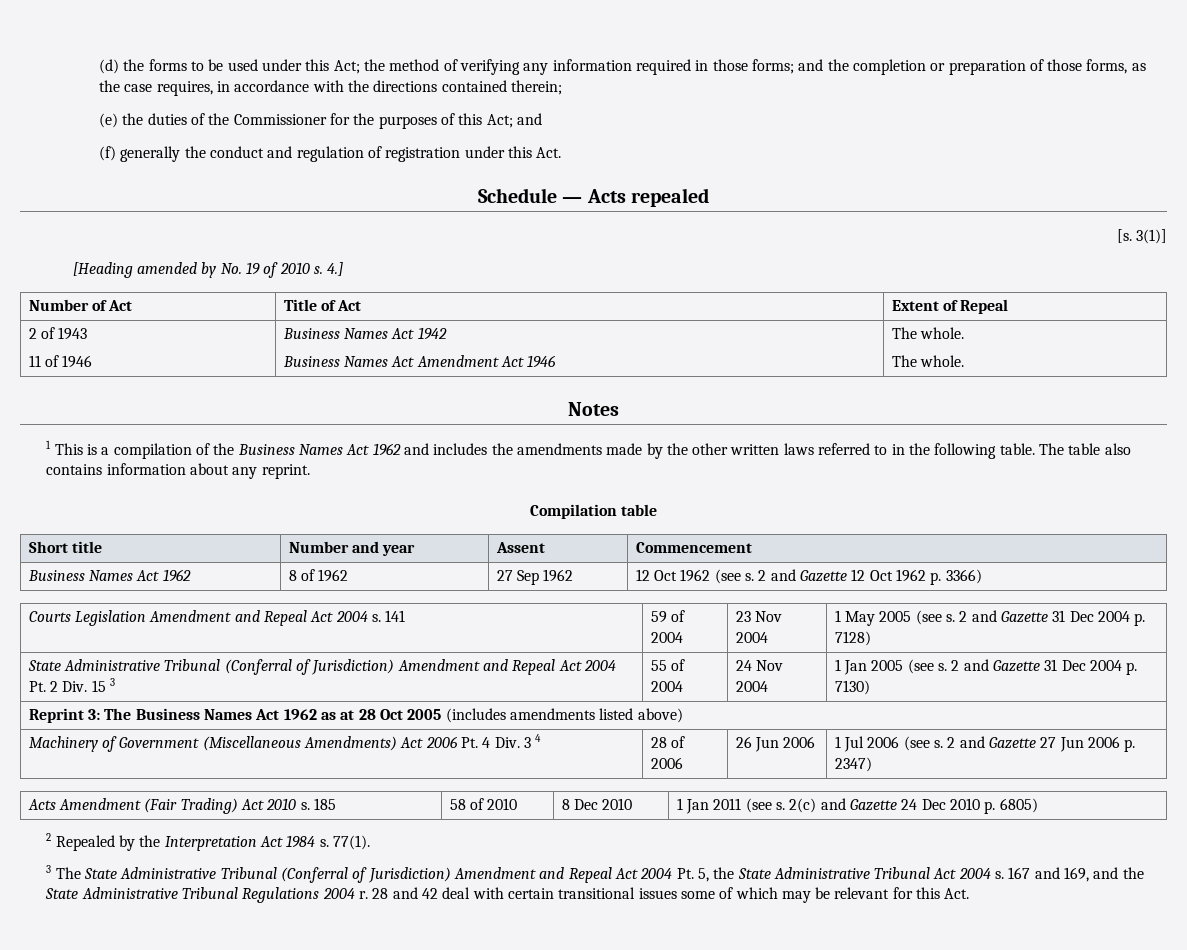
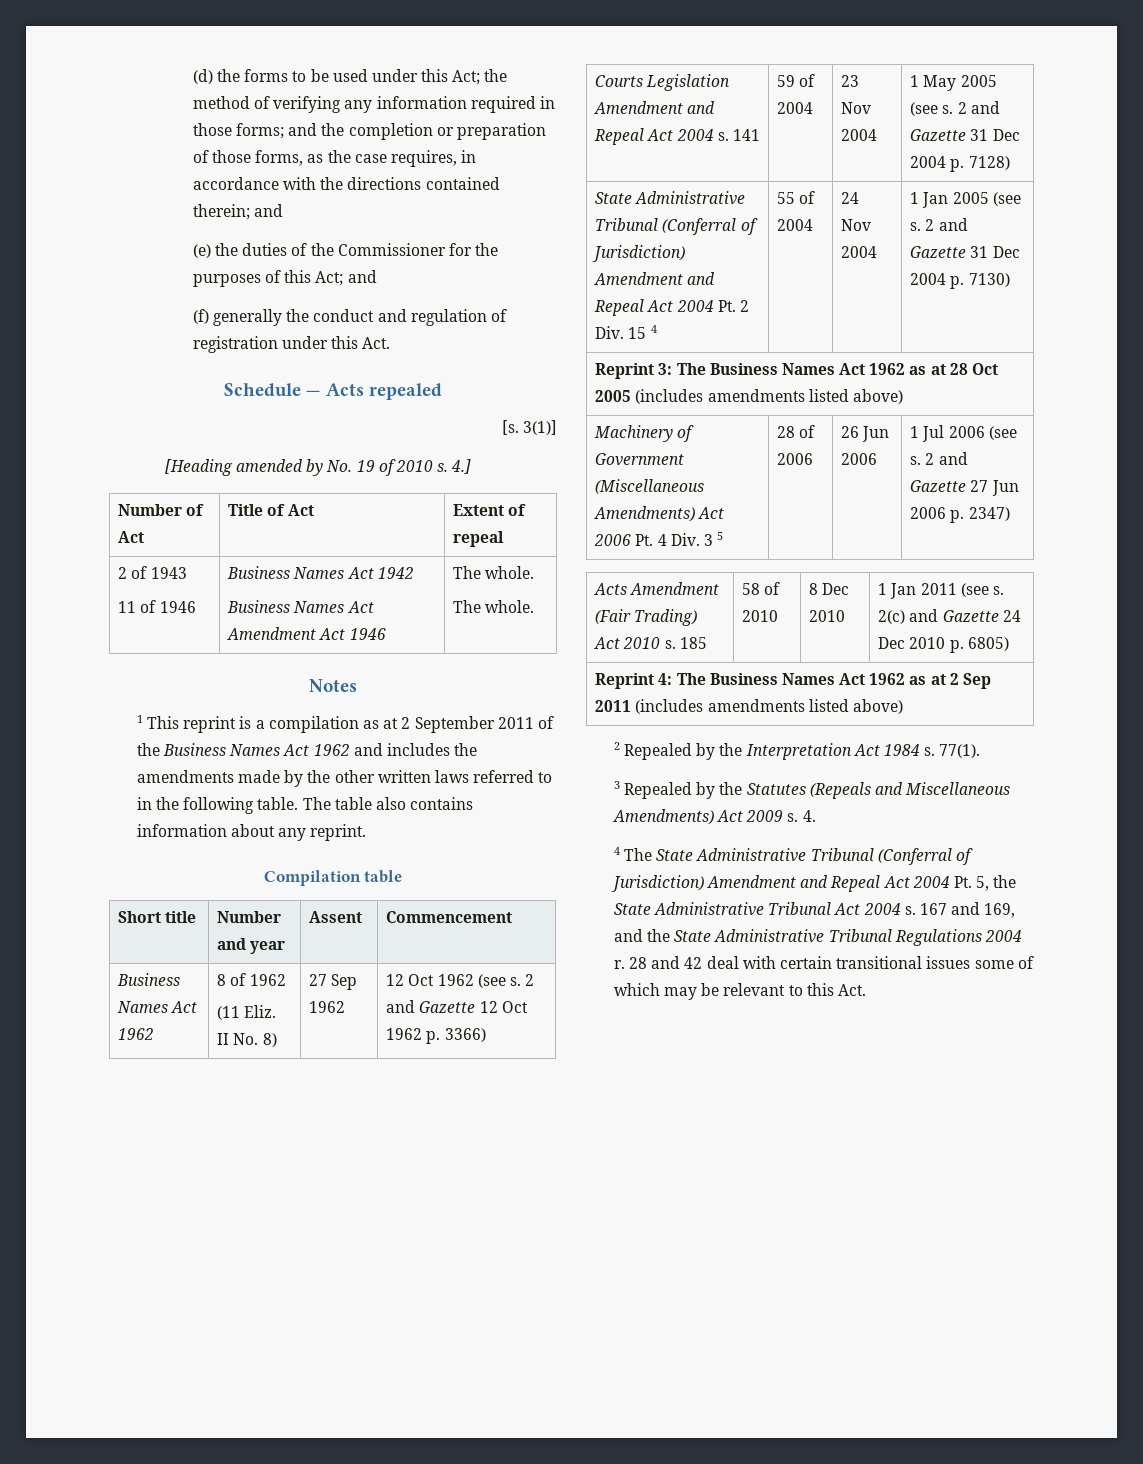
- (d) the forms to be used under this Act; the method of verifying any information required in those forms; and the completion or preparation of those forms, as the case requires, in accordance with the directions contained therein;
+ (d) the forms to be used under this Act; the method of verifying any information required in those forms; and the completion or preparation of those forms, as the case requires, in accordance with the directions contained therein; and
- Number of Act | Title of Act | Extent of Repeal
+ Number of Act | Title of Act | Extent of repeal
- 1 This is a compilation of the Business Names Act 1962 and includes the amendments made by the other written laws referred to in the following table.
+ 1 This reprint is a compilation as at 2 September 2011 of the Business Names Act 1962 and includes the amendments made by the other written laws referred to in the following table.
- Business Names Act 1962 | 8 of 1962 | 27 Sep 1962 | 12 Oct 1962 (see s. 2 and Gazette 12 Oct 1962 p. 3366)
+ Business Names Act 1962 | 8 of 1962
+ (11 Eliz. II No. 8) | 27 Sep 1962 | 12 Oct 1962 (see s. 2 and Gazette 12 Oct 1962 p. 3366)
- State Administrative Tribunal (Conferral of Jurisdiction) Amendment and Repeal Act 2004 Pt. 2 Div. 15 3 | 55 of 2004 | 24 Nov 2004 | 1 Jan 2005 (see s. 2 and Gazette 31 Dec 2004 p. 7130)
+ State Administrative Tribunal (Conferral of Jurisdiction) Amendment and Repeal Act 2004 Pt. 2 Div. 15 4 | 55 of 2004 | 24 Nov 2004 | 1 Jan 2005 (see s. 2 and Gazette 31 Dec 2004 p. 7130)
- Machinery of Government (Miscellaneous Amendments) Act 2006 Pt. 4 Div. 3 4 | 28 of 2006 | 26 Jun 2006 | 1 Jul 2006 (see s. 2 and Gazette 27 Jun 2006 p. 2347)
+ Machinery of Government (Miscellaneous Amendments) Act 2006 Pt. 4 Div. 3 5 | 28 of 2006 | 26 Jun 2006 | 1 Jul 2006 (see s. 2 and Gazette 27 Jun 2006 p. 2347)
+ Reprint 4: The Business Names Act 1962 as at 2 Sep 2011 (includes amendments listed above)
- 3 The State Administrative Tribunal (Conferral of Jurisdiction) Amendment and Repeal Act 2004 Pt. 5, the State Administrative Tribunal Act 2004 s.
+ 3 Repealed by the Statutes (Repeals and Miscellaneous Amendments) Act 2009 s. 4.
+ 4 The State Administrative Tribunal (Conferral of Jurisdiction) Amendment and Repeal Act 2004 Pt. 5, the State Administrative Tribunal Act 2004 s.
- 28 and 42 deal with certain transitional issues some of which may be relevant for this Act.
+ 28 and 42 deal with certain transitional issues some of which may be relevant to this Act.

